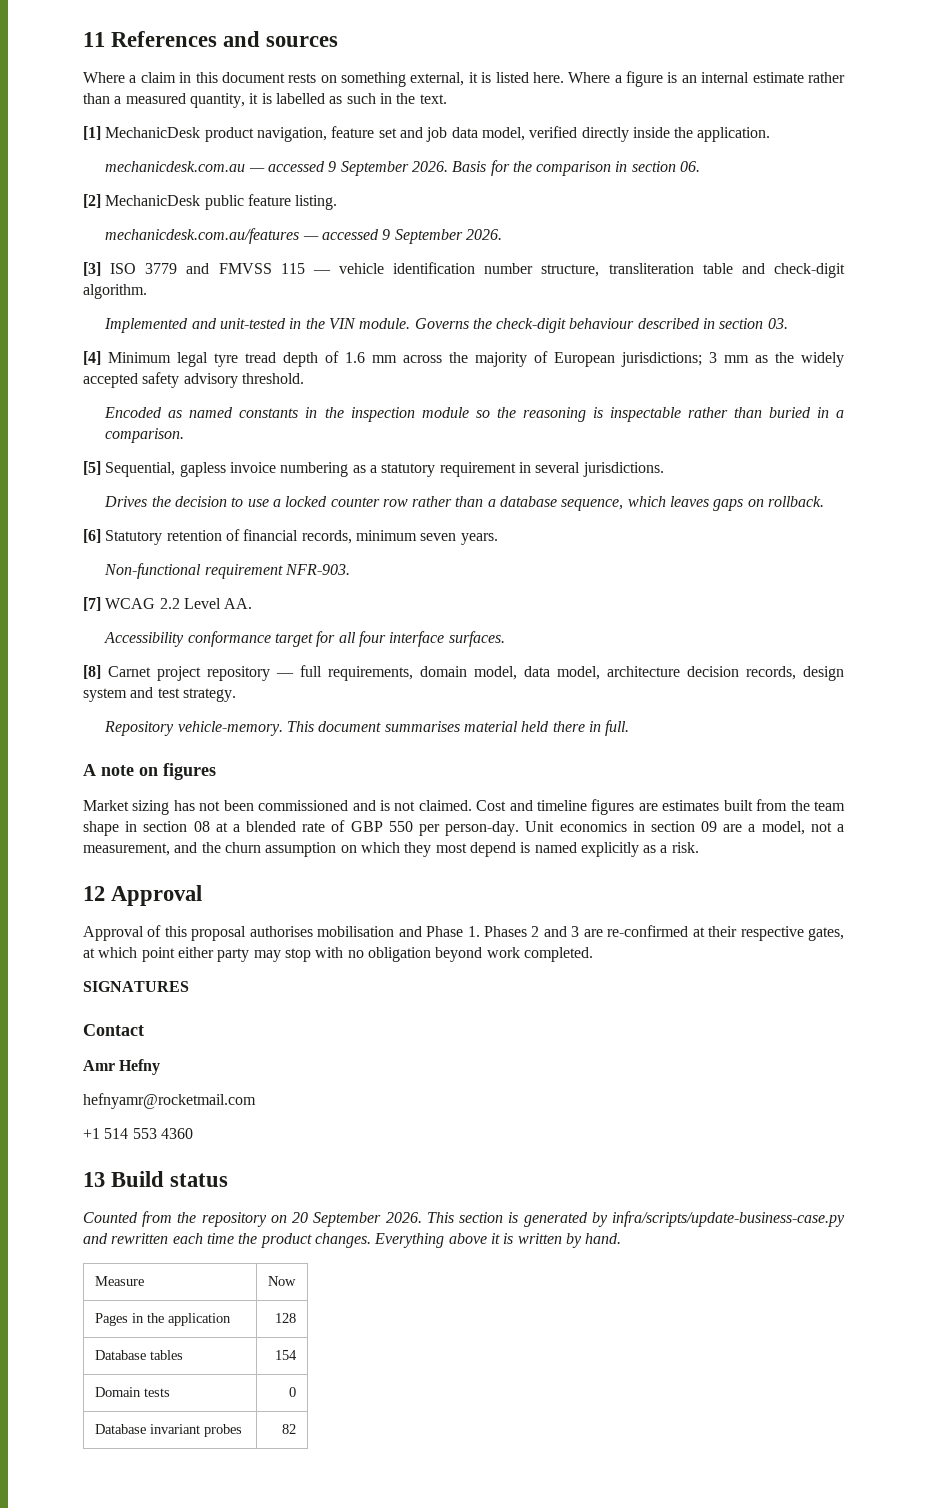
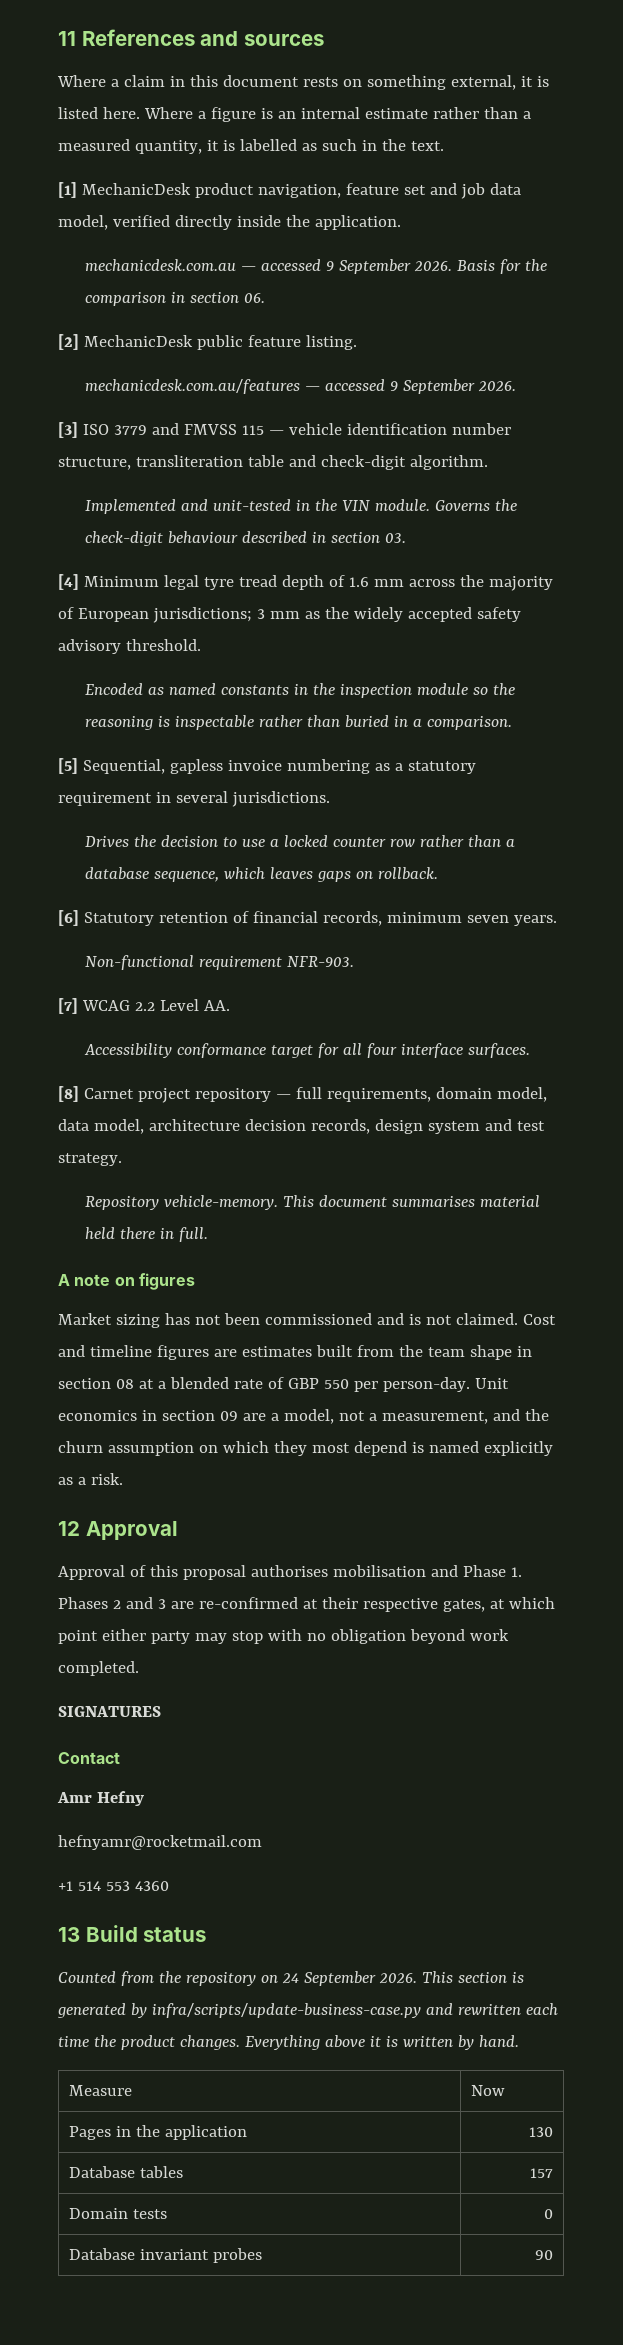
- Counted from the repository on 20 September 2026.
+ Counted from the repository on 24 September 2026.
- Pages in the application | 128
+ Pages in the application | 130
- Database tables | 154
+ Database tables | 157
- Database invariant probes | 82
+ Database invariant probes | 90

